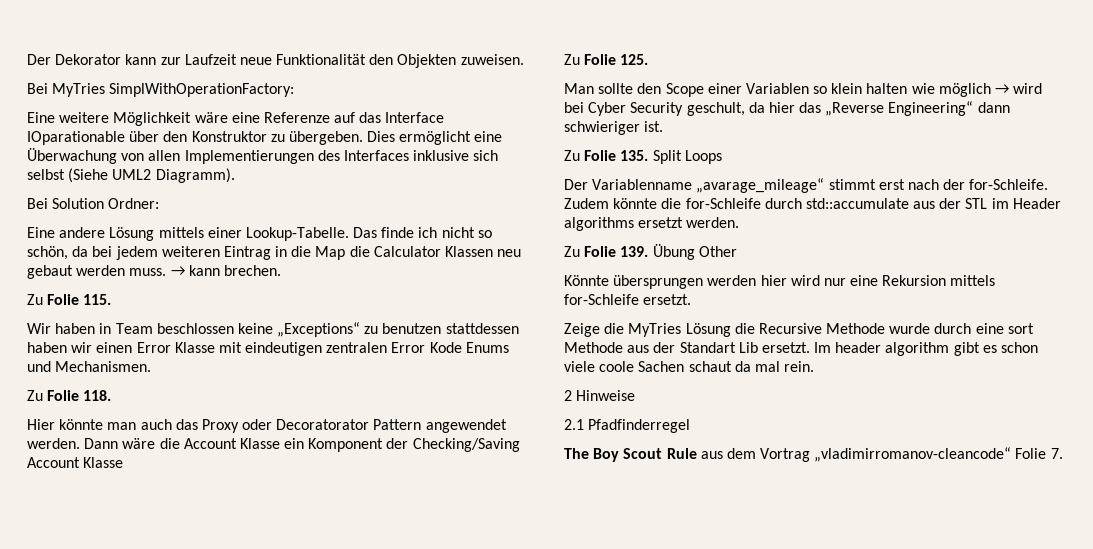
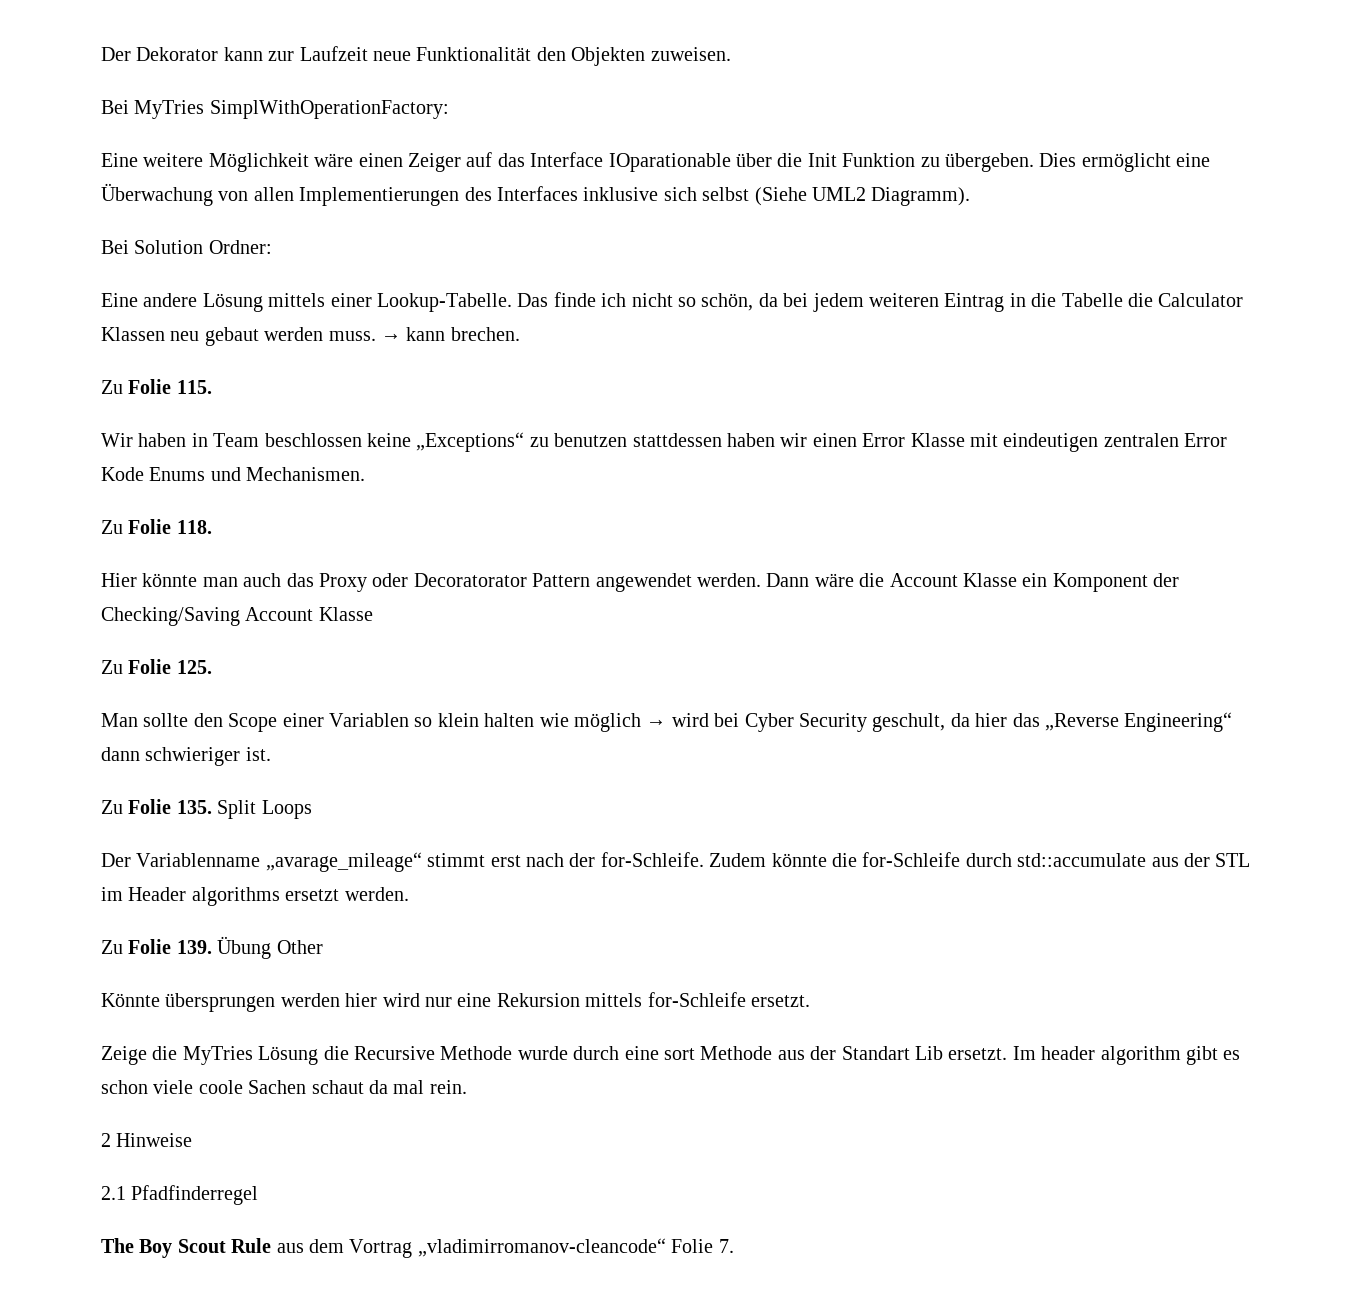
- Eine weitere Möglichkeit wäre eine Referenze auf das Interface IOparationable über den Konstruktor zu übergeben.
+ Eine weitere Möglichkeit wäre einen Zeiger auf das Interface IOparationable über die Init Funktion zu übergeben.
- Das finde ich nicht so schön, da bei jedem weiteren Eintrag in die Map die Calculator Klassen neu gebaut werden muss.
+ Das finde ich nicht so schön, da bei jedem weiteren Eintrag in die Tabelle die Calculator Klassen neu gebaut werden muss.

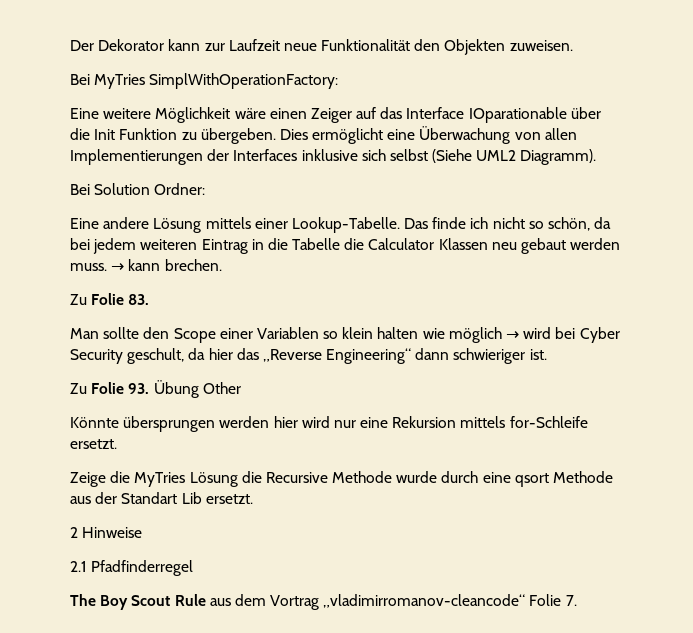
- Dies ermöglicht eine Überwachung von allen Implementierungen des Interfaces inklusive sich selbst (Siehe UML2 Diagramm).
+ Dies ermöglicht eine Überwachung von allen Implementierungen der Interfaces inklusive sich selbst (Siehe UML2 Diagramm).
- Zu Folie 115.
- Wir haben in Team beschlossen keine „Exceptions“ zu benutzen stattdessen haben wir einen Error Klasse mit eindeutigen zentralen Error Kode Enums und Mechanismen.
- Zu Folie 118.
- Hier könnte man auch das Proxy oder Decoratorator Pattern angewendet werden. Dann wäre die Account Klasse ein Komponent der Checking/Saving Account Klasse
- Zu Folie 125.
+ Zu Folie 83.
- Zu Folie 135. Split Loops
- Der Variablenname „avarage_mileage“ stimmt erst nach der for-Schleife. Zudem könnte die for-Schleife durch std::accumulate aus der STL im Header algorithms ersetzt werden.
- Zu Folie 139. Übung Other
+ Zu Folie 93. Übung Other
- Zeige die MyTries Lösung die Recursive Methode wurde durch eine sort Methode aus der Standart Lib ersetzt. Im header algorithm gibt es schon viele coole Sachen schaut da mal rein.
+ Zeige die MyTries Lösung die Recursive Methode wurde durch eine qsort Methode aus der Standart Lib ersetzt.

